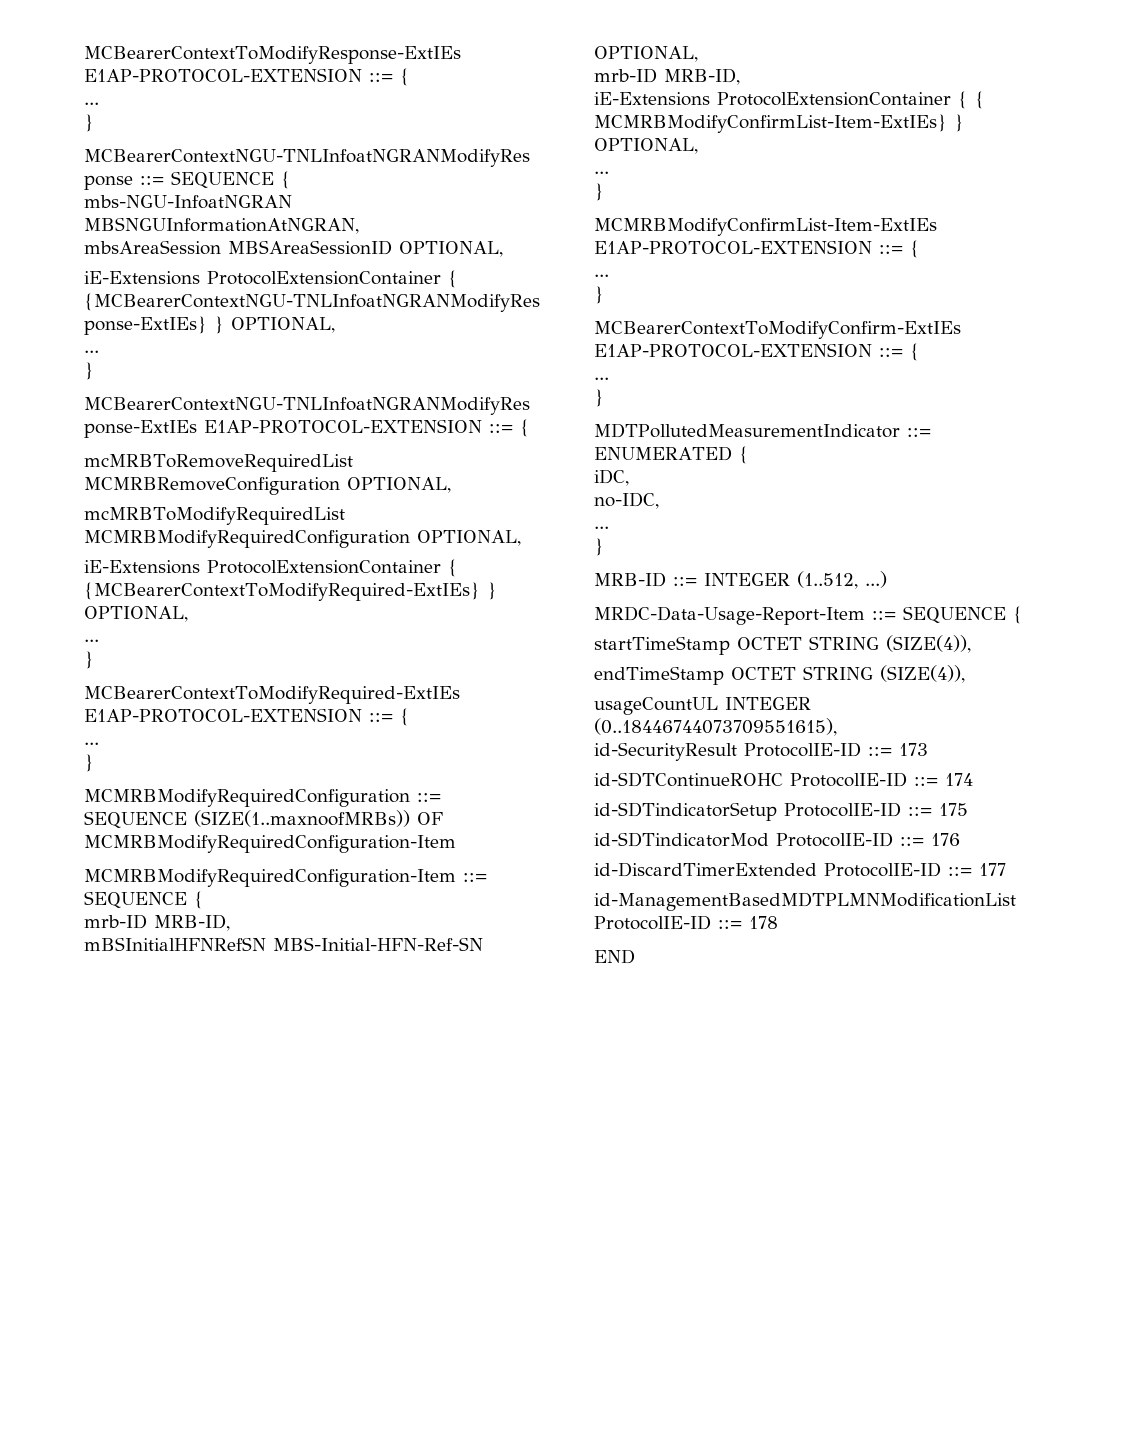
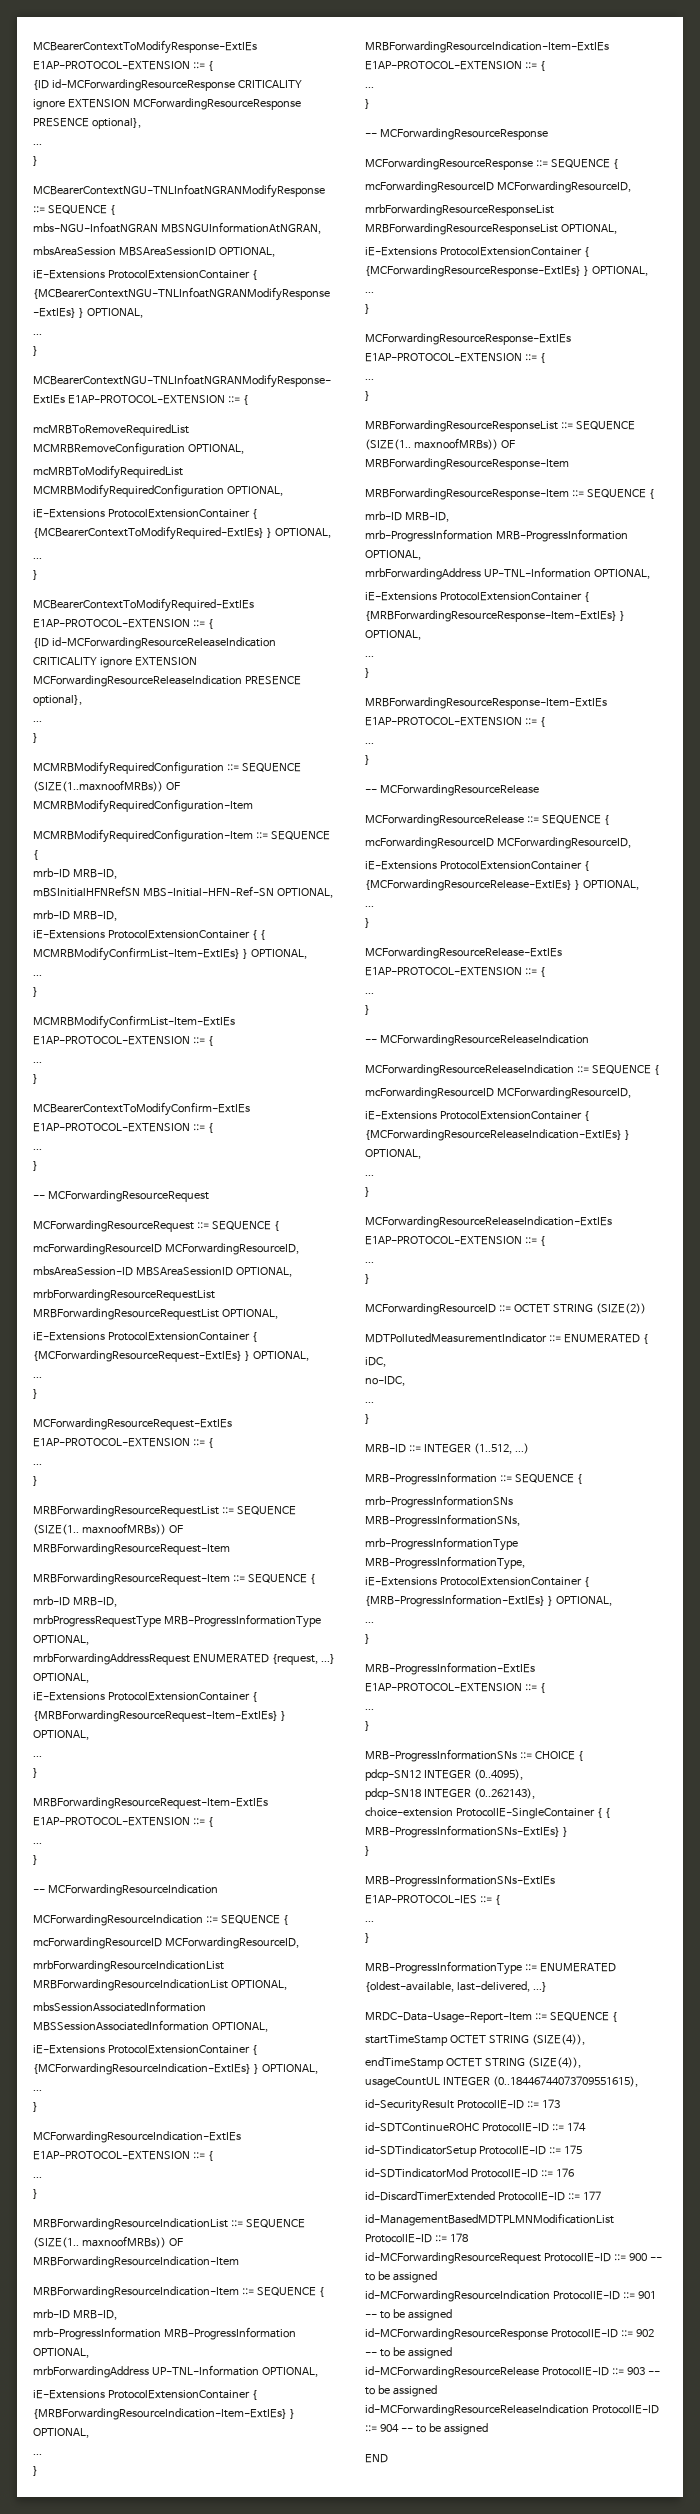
+ {ID id-MCForwardingResourceResponse CRITICALITY ignore EXTENSION MCForwardingResourceResponse PRESENCE optional},
+ {ID id-MCForwardingResourceReleaseIndication CRITICALITY ignore EXTENSION MCForwardingResourceReleaseIndication PRESENCE optional},
+ -- MCForwardingResourceRequest
+ MCForwardingResourceRequest ::= SEQUENCE {
+ mcForwardingResourceID MCForwardingResourceID,
+ mbsAreaSession-ID MBSAreaSessionID OPTIONAL,
+ mrbForwardingResourceRequestList MRBForwardingResourceRequestList OPTIONAL,
+ iE-Extensions ProtocolExtensionContainer { {MCForwardingResourceRequest-ExtIEs} } OPTIONAL,
+ ...
+ }
+ MCForwardingResourceRequest-ExtIEs E1AP-PROTOCOL-EXTENSION ::= {
+ ...
+ }
+ MRBForwardingResourceRequestList ::= SEQUENCE (SIZE(1.. maxnoofMRBs)) OF MRBForwardingResourceRequest-Item
+ MRBForwardingResourceRequest-Item ::= SEQUENCE {
+ mrb-ID MRB-ID,
+ mrbProgressRequestType MRB-ProgressInformationType OPTIONAL,
+ mrbForwardingAddressRequest ENUMERATED {request, ...} OPTIONAL,
+ iE-Extensions ProtocolExtensionContainer { {MRBForwardingResourceRequest-Item-ExtIEs} } OPTIONAL,
+ ...
+ }
+ MRBForwardingResourceRequest-Item-ExtIEs E1AP-PROTOCOL-EXTENSION ::= {
+ ...
+ }
+ -- MCForwardingResourceIndication
+ MCForwardingResourceIndication ::= SEQUENCE {
+ mcForwardingResourceID MCForwardingResourceID,
+ mrbForwardingResourceIndicationList MRBForwardingResourceIndicationList OPTIONAL,
+ mbsSessionAssociatedInformation MBSSessionAssociatedInformation OPTIONAL,
+ iE-Extensions ProtocolExtensionContainer { {MCForwardingResourceIndication-ExtIEs} } OPTIONAL,
+ ...
+ }
+ MCForwardingResourceIndication-ExtIEs E1AP-PROTOCOL-EXTENSION ::= {
+ ...
+ }
+ MRBForwardingResourceIndicationList ::= SEQUENCE (SIZE(1.. maxnoofMRBs)) OF MRBForwardingResourceIndication-Item
+ MRBForwardingResourceIndication-Item ::= SEQUENCE {
+ mrb-ID MRB-ID,
+ mrb-ProgressInformation MRB-ProgressInformation OPTIONAL,
+ mrbForwardingAddress UP-TNL-Information OPTIONAL,
+ iE-Extensions ProtocolExtensionContainer { {MRBForwardingResourceIndication-Item-ExtIEs} } OPTIONAL,
+ ...
+ }
+ MRBForwardingResourceIndication-Item-ExtIEs E1AP-PROTOCOL-EXTENSION ::= {
+ ...
+ }
+ -- MCForwardingResourceResponse
+ MCForwardingResourceResponse ::= SEQUENCE {
+ mcForwardingResourceID MCForwardingResourceID,
+ mrbForwardingResourceResponseList MRBForwardingResourceResponseList OPTIONAL,
+ iE-Extensions ProtocolExtensionContainer { {MCForwardingResourceResponse-ExtIEs} } OPTIONAL,
+ ...
+ }
+ MCForwardingResourceResponse-ExtIEs E1AP-PROTOCOL-EXTENSION ::= {
+ ...
+ }
+ MRBForwardingResourceResponseList ::= SEQUENCE (SIZE(1.. maxnoofMRBs)) OF MRBForwardingResourceResponse-Item
+ MRBForwardingResourceResponse-Item ::= SEQUENCE {
+ mrb-ID MRB-ID,
+ mrb-ProgressInformation MRB-ProgressInformation OPTIONAL,
+ mrbForwardingAddress UP-TNL-Information OPTIONAL,
+ iE-Extensions ProtocolExtensionContainer { {MRBForwardingResourceResponse-Item-ExtIEs} } OPTIONAL,
+ ...
+ }
+ MRBForwardingResourceResponse-Item-ExtIEs E1AP-PROTOCOL-EXTENSION ::= {
+ ...
+ }
+ -- MCForwardingResourceRelease
+ MCForwardingResourceRelease ::= SEQUENCE {
+ mcForwardingResourceID MCForwardingResourceID,
+ iE-Extensions ProtocolExtensionContainer { {MCForwardingResourceRelease-ExtIEs} } OPTIONAL,
+ ...
+ }
+ MCForwardingResourceRelease-ExtIEs E1AP-PROTOCOL-EXTENSION ::= {
+ ...
+ }
+ -- MCForwardingResourceReleaseIndication
+ MCForwardingResourceReleaseIndication ::= SEQUENCE {
+ mcForwardingResourceID MCForwardingResourceID,
+ iE-Extensions ProtocolExtensionContainer { {MCForwardingResourceReleaseIndication-ExtIEs} } OPTIONAL,
+ ...
+ }
+ MCForwardingResourceReleaseIndication-ExtIEs E1AP-PROTOCOL-EXTENSION ::= {
+ ...
+ }
+ MCForwardingResourceID ::= OCTET STRING (SIZE(2))
+ MRB-ProgressInformation ::= SEQUENCE {
+ mrb-ProgressInformationSNs MRB-ProgressInformationSNs,
+ mrb-ProgressInformationType MRB-ProgressInformationType,
+ iE-Extensions ProtocolExtensionContainer { {MRB-ProgressInformation-ExtIEs} } OPTIONAL,
+ ...
+ }
+ MRB-ProgressInformation-ExtIEs E1AP-PROTOCOL-EXTENSION ::= {
+ ...
+ }
+ MRB-ProgressInformationSNs ::= CHOICE {
+ pdcp-SN12 INTEGER (0..4095),
+ pdcp-SN18 INTEGER (0..262143),
+ choice-extension ProtocolIE-SingleContainer { { MRB-ProgressInformationSNs-ExtIEs} }
+ }
+ MRB-ProgressInformationSNs-ExtIEs E1AP-PROTOCOL-IES ::= {
+ ...
+ }
+ MRB-ProgressInformationType ::= ENUMERATED {oldest-available, last-delivered, ...}
+ id-MCForwardingResourceRequest ProtocolIE-ID ::= 900 -- to be assigned
+ id-MCForwardingResourceIndication ProtocolIE-ID ::= 901 -- to be assigned
+ id-MCForwardingResourceResponse ProtocolIE-ID ::= 902 -- to be assigned
+ id-MCForwardingResourceRelease ProtocolIE-ID ::= 903 -- to be assigned
+ id-MCForwardingResourceReleaseIndication ProtocolIE-ID ::= 904 -- to be assigned

